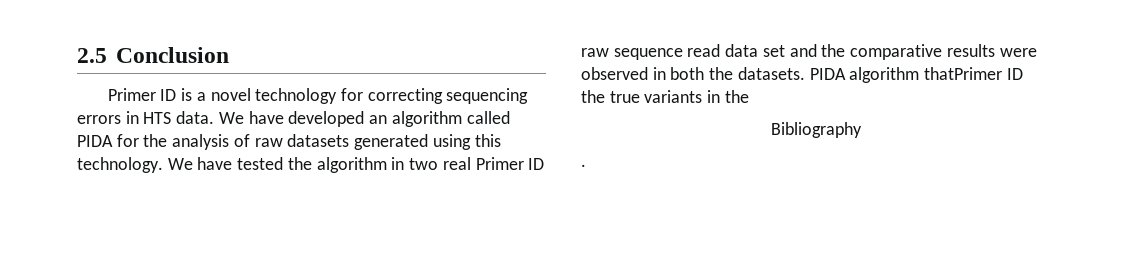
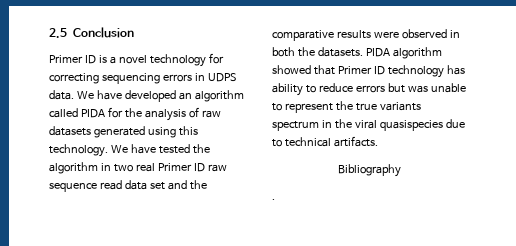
- Primer ID is a novel technology for correcting sequencing errors in HTS data.
+ Primer ID is a novel technology for correcting sequencing errors in UDPS data.
- PIDA algorithm thatPrimer ID the true variants in the
+ PIDA algorithm showed that Primer ID technology has ability to reduce errors but was unable to represent the true variants spectrum in the viral quasispecies due to technical artifacts.

